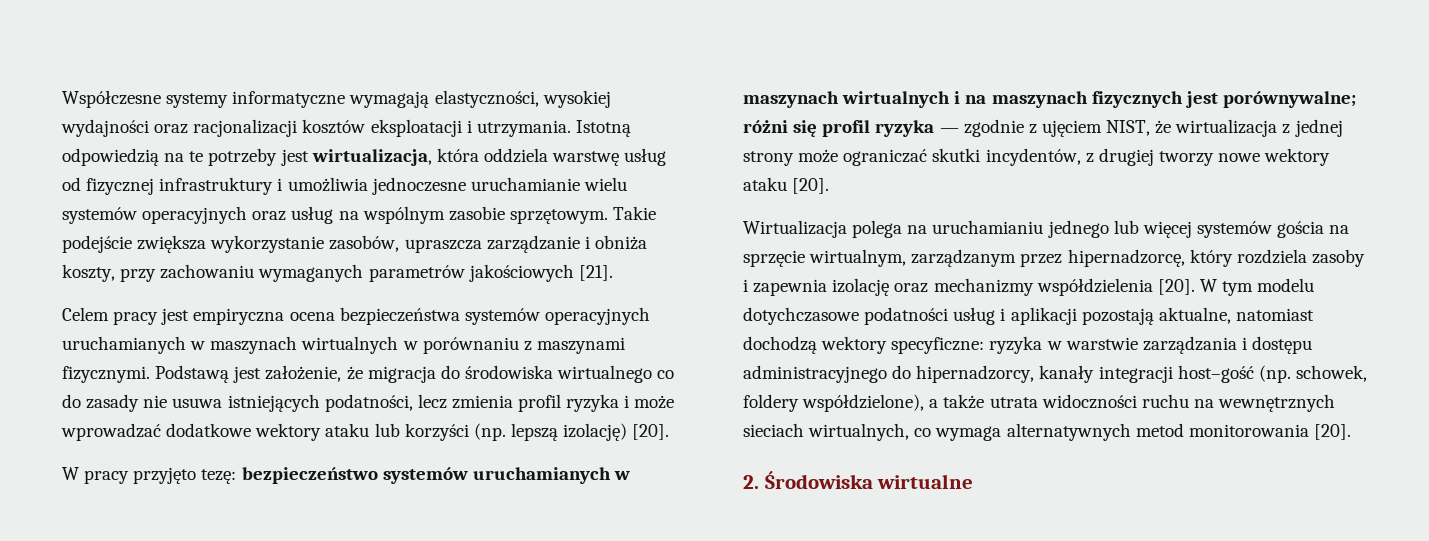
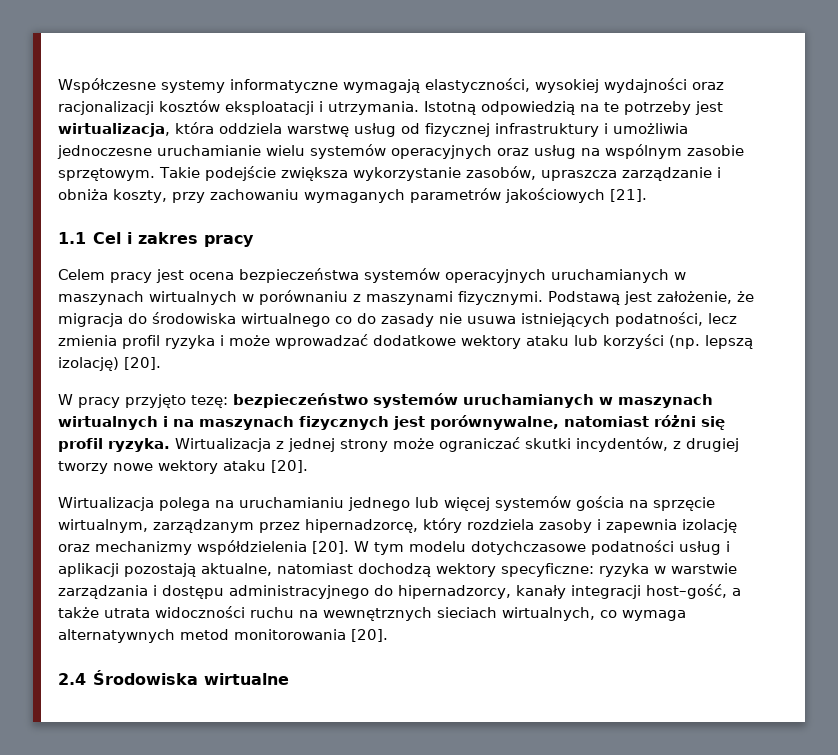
+ 1.1 Cel i zakres pracy
- Celem pracy jest empiryczna ocena bezpieczeństwa systemów operacyjnych uruchamianych w maszynach wirtualnych w porównaniu z maszynami fizycznymi.
+ Celem pracy jest ocena bezpieczeństwa systemów operacyjnych uruchamianych w maszynach wirtualnych w porównaniu z maszynami fizycznymi.
- W pracy przyjęto tezę: bezpieczeństwo systemów uruchamianych w maszynach wirtualnych i na maszynach fizycznych jest porównywalne; różni się profil ryzyka — zgodnie z ujęciem NIST, że wirtualizacja z jednej strony może ograniczać skutki incydentów, z drugiej tworzy nowe wektory ataku [20].
+ W pracy przyjęto tezę: bezpieczeństwo systemów uruchamianych w maszynach wirtualnych i na maszynach fizycznych jest porównywalne, natomiast różni się profil ryzyka. Wirtualizacja z jednej strony może ograniczać skutki incydentów, z drugiej tworzy nowe wektory ataku [20].
- W tym modelu dotychczasowe podatności usług i aplikacji pozostają aktualne, natomiast dochodzą wektory specyficzne: ryzyka w warstwie zarządzania i dostępu administracyjnego do hipernadzorcy, kanały integracji host–gość (np. schowek, foldery współdzielone), a także utrata widoczności ruchu na wewnętrznych sieciach wirtualnych, co wymaga alternatywnych metod monitorowania [20].
+ W tym modelu dotychczasowe podatności usług i aplikacji pozostają aktualne, natomiast dochodzą wektory specyficzne: ryzyka w warstwie zarządzania i dostępu administracyjnego do hipernadzorcy, kanały integracji host–gość, a także utrata widoczności ruchu na wewnętrznych sieciach wirtualnych, co wymaga alternatywnych metod monitorowania [20].
- 2. Środowiska wirtualne
+ 2.4 Środowiska wirtualne

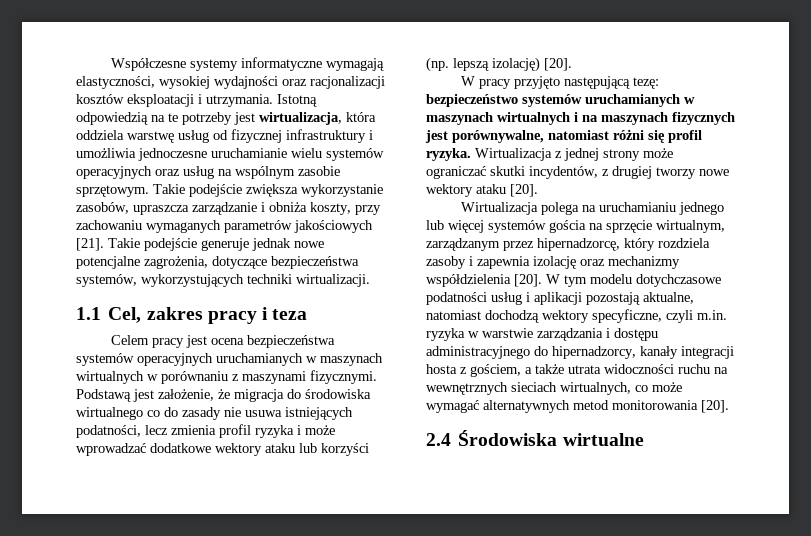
+ Takie podejście generuje jednak nowe potencjalne zagrożenia, dotyczące bezpieczeństwa systemów, wykorzystujących techniki wirtualizacji.
- 1.1 Cel i zakres pracy
+ 1.1 Cel, zakres pracy i teza
- W pracy przyjęto tezę: bezpieczeństwo systemów uruchamianych w maszynach wirtualnych i na maszynach fizycznych jest porównywalne, natomiast różni się profil ryzyka.
+ W pracy przyjęto następującą tezę: bezpieczeństwo systemów uruchamianych w maszynach wirtualnych i na maszynach fizycznych jest porównywalne, natomiast różni się profil ryzyka.
- W tym modelu dotychczasowe podatności usług i aplikacji pozostają aktualne, natomiast dochodzą wektory specyficzne: ryzyka w warstwie zarządzania i dostępu administracyjnego do hipernadzorcy, kanały integracji host–gość, a także utrata widoczności ruchu na wewnętrznych sieciach wirtualnych, co wymaga alternatywnych metod monitorowania [20].
+ W tym modelu dotychczasowe podatności usług i aplikacji pozostają aktualne, natomiast dochodzą wektory specyficzne, czyli m.in. ryzyka w warstwie zarządzania i dostępu administracyjnego do hipernadzorcy, kanały integracji hosta z gościem, a także utrata widoczności ruchu na wewnętrznych sieciach wirtualnych, co może wymagać alternatywnych metod monitorowania [20].

